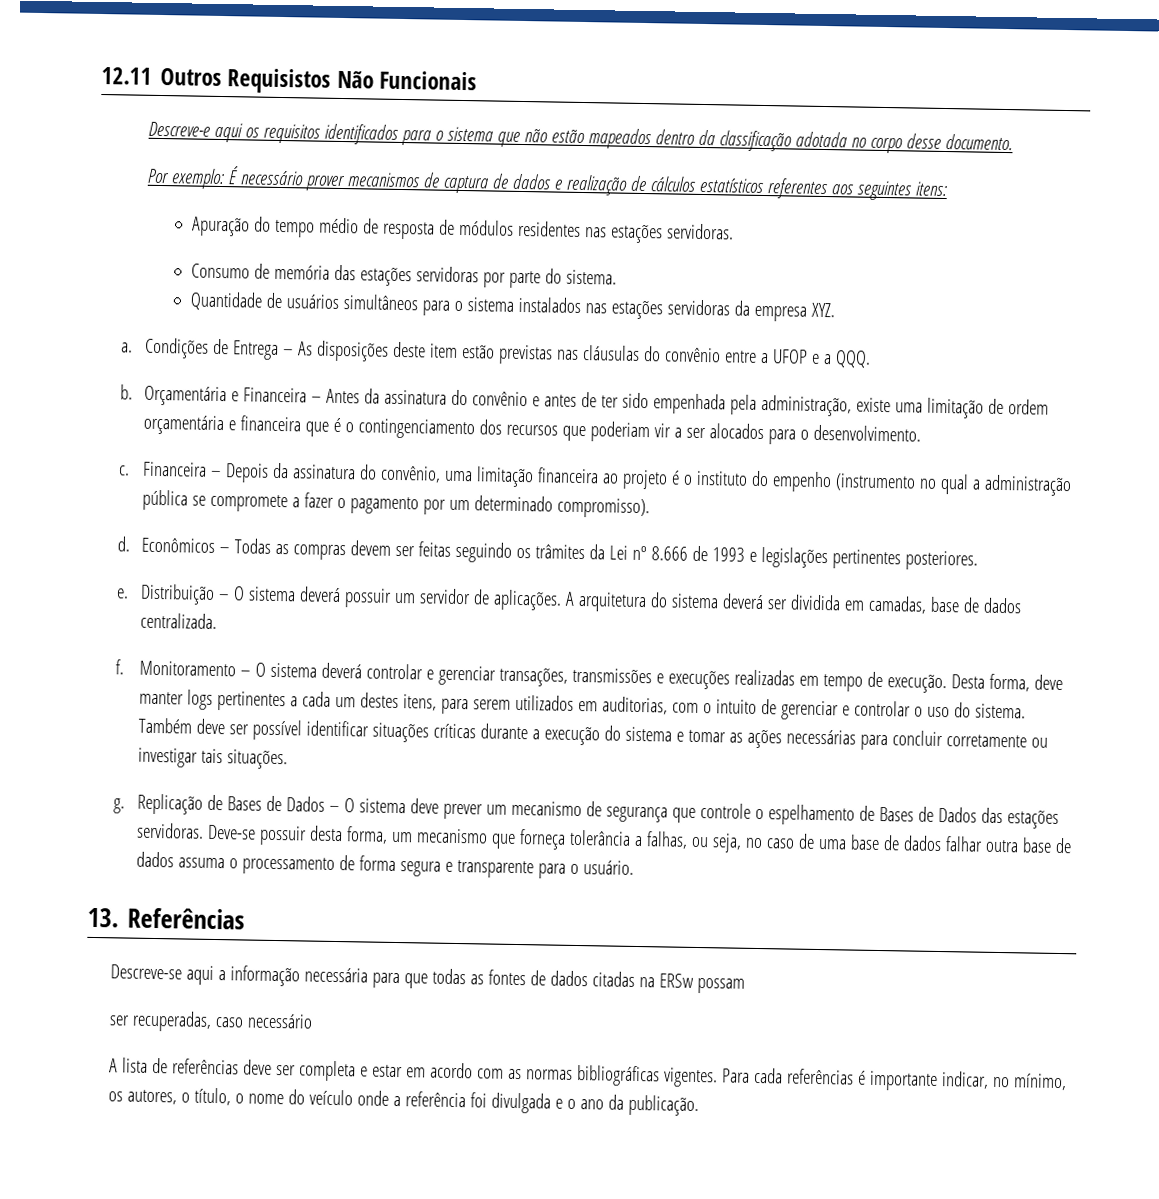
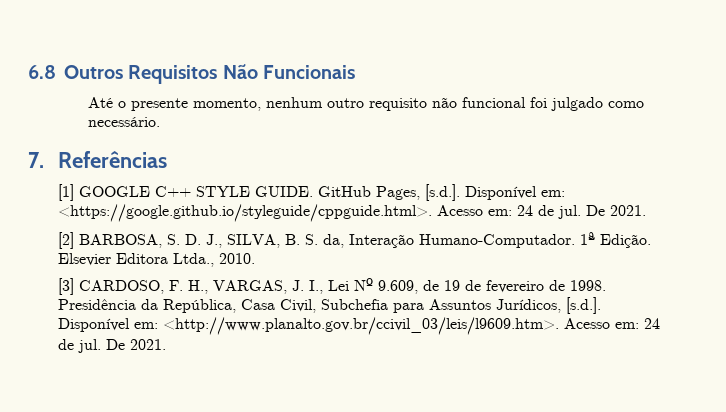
- 12.11 Outros Requisistos Não Funcionais
+ 6.8 Outros Requisitos Não Funcionais
- Descreve-e aqui os requisitos identificados para o sistema que não estão mapeados dentro da classificação adotada no corpo desse documento.
- Por exemplo: É necessário prover mecanismos de captura de dados e realização de cálculos estatísticos referentes aos seguintes itens:
- Apuração do tempo médio de resposta de módulos residentes nas estações servidoras.
- Consumo de memória das estações servidoras por parte do sistema.
- Quantidade de usuários simultâneos para o sistema instalados nas estações servidoras da empresa XYZ.
- a. Condições de Entrega – As disposições deste item estão previstas nas cláusulas do convênio entre a UFOP e a QQQ.
- b. Orçamentária e Financeira – Antes da assinatura do convênio e antes de ter sido empenhada pela administração, existe uma limitação de ordem orçamentária e financeira que é o contingenciamento dos recursos que poderiam vir a ser alocados para o desenvolvimento.
- c. Financeira – Depois da assinatura do convênio, uma limitação financeira ao projeto é o instituto do empenho (instrumento no qual a administração pública se compromete a fazer o pagamento por um determinado compromisso).
- d. Econômicos – Todas as compras devem ser feitas seguindo os trâmites da Lei nº 8.666 de 1993 e legislações pertinentes posteriores.
- e. Distribuição – O sistema deverá possuir um servidor de aplicações. A arquitetura do sistema deverá ser dividida em camadas, base de dados centralizada.
- f. Monitoramento – O sistema deverá controlar e gerenciar transações, transmissões e execuções realizadas em tempo de execução. Desta forma, deve manter logs pertinentes a cada um destes itens, para serem utilizados em auditorias, com o intuito de gerenciar e controlar o uso do sistema. Também deve ser possível identificar situações críticas durante a execução do sistema e tomar as ações necessárias para concluir corretamente ou investigar tais situações.
- g. Replicação de Bases de Dados – O sistema deve prever um mecanismo de segurança que controle o espelhamento de Bases de Dados das estações servidoras. Deve-se possuir desta forma, um mecanismo que forneça tolerância a falhas, ou seja, no caso de uma base de dados falhar outra base de dados assuma o processamento de forma segura e transparente para o usuário.
- 13. Referências
- Descreve-se aqui a informação necessária para que todas as fontes de dados citadas na ERSw possam
- ser recuperadas, caso necessário
- A lista de referências deve ser completa e estar em acordo com as normas bibliográficas vigentes. Para cada referências é importante indicar, no mínimo, os autores, o título, o nome do veículo onde a referência foi divulgada e o ano da publicação.
+ Até o presente momento, nenhum outro requisito não funcional foi julgado como necessário.
+ 7. Referências
+ [1] GOOGLE C++ STYLE GUIDE. GitHub Pages, [s.d.]. Disponível em: <https://google.github.io/styleguide/cppguide.html>. Acesso em: 24 de jul. De 2021.
+ [2] BARBOSA, S. D. J., SILVA, B. S. da, Interação Humano-Computador. 1ª Edição. Elsevier Editora Ltda., 2010.
+ [3] CARDOSO, F. H., VARGAS, J. I., Lei Nº 9.609, de 19 de fevereiro de 1998. Presidência da República, Casa Civil, Subchefia para Assuntos Jurídicos, [s.d.]. Disponível em: <http://www.planalto.gov.br/ccivil_03/leis/l9609.htm>. Acesso em: 24 de jul. De 2021.

